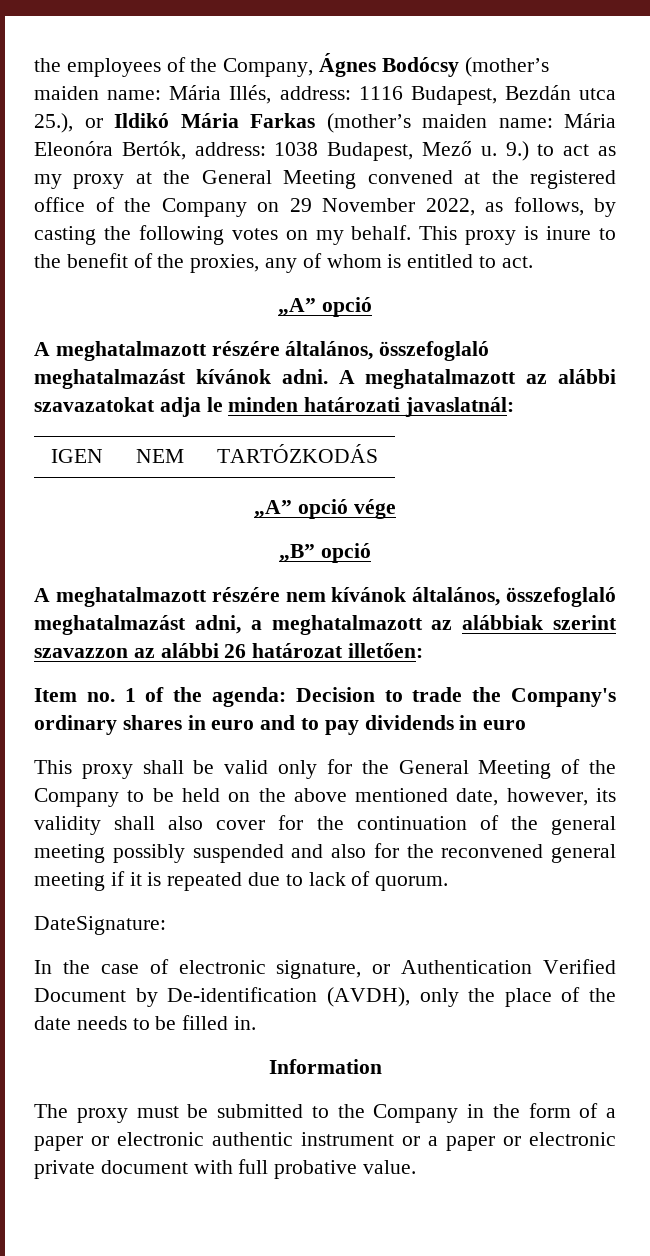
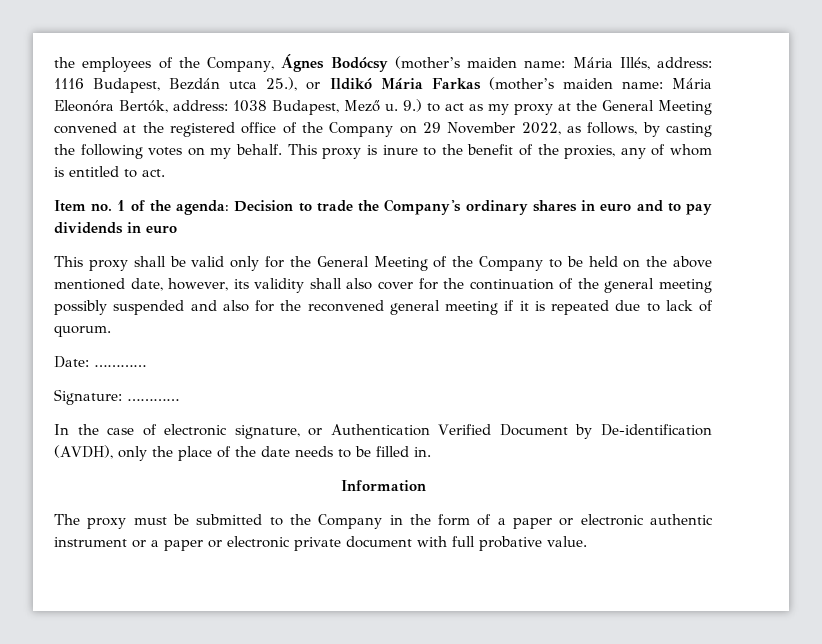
  This proxy is inure to the benefit of the proxies, any of whom is entitled to act.
- „A” opció
- A meghatalmazott részére általános, összefoglaló meghatalmazást kívánok adni. A meghatalmazott az alábbi szavazatokat adja le minden határozati javaslatnál:
- IGEN | NEM | TARTÓZKODÁS
- „A” opció vége
- „B” opció
- A meghatalmazott részére nem kívánok általános, összefoglaló meghatalmazást adni, a meghatalmazott az alábbiak szerint szavazzon az alábbi 26 határozat illetően:
- DateSignature:
+ Date: …………
+ Signature: …………

